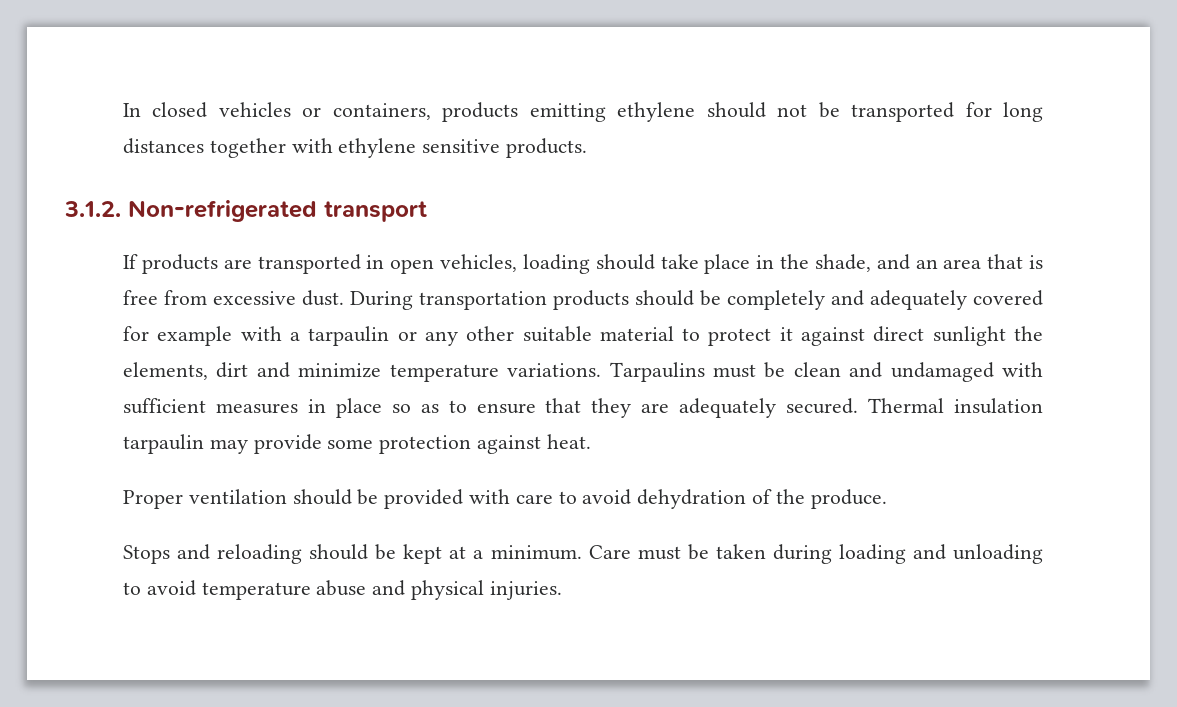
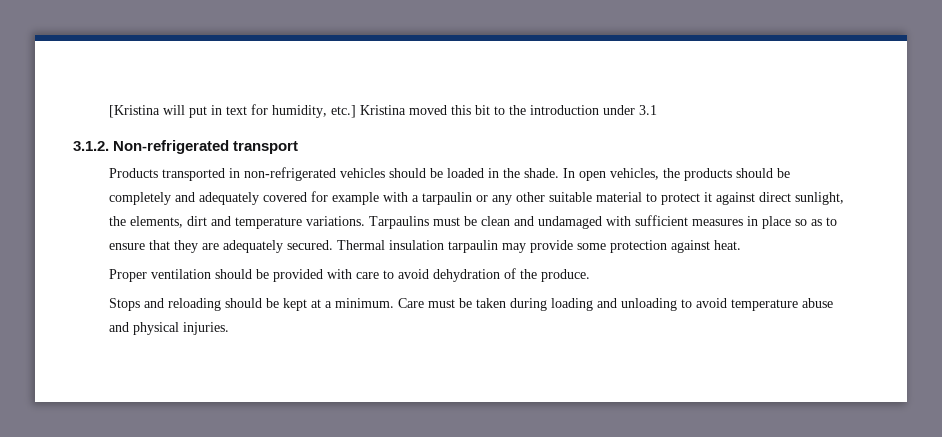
- In closed vehicles or containers, products emitting ethylene should not be transported for long distances together with ethylene sensitive products.
+ [Kristina will put in text for humidity, etc.] Kristina moved this bit to the introduction under 3.1
  3.1.2. Non-refrigerated transport
- If products are transported in open vehicles, loading should take place in the shade, and an area that is free from excessive dust. During transportation products should be completely and adequately covered for example with a tarpaulin or any other suitable material to protect it against direct sunlight the elements, dirt and minimize temperature variations.
+ Products transported in non-refrigerated vehicles should be loaded in the shade. In open vehicles, the products should be completely and adequately covered for example with a tarpaulin or any other suitable material to protect it against direct sunlight, the elements, dirt and temperature variations.

